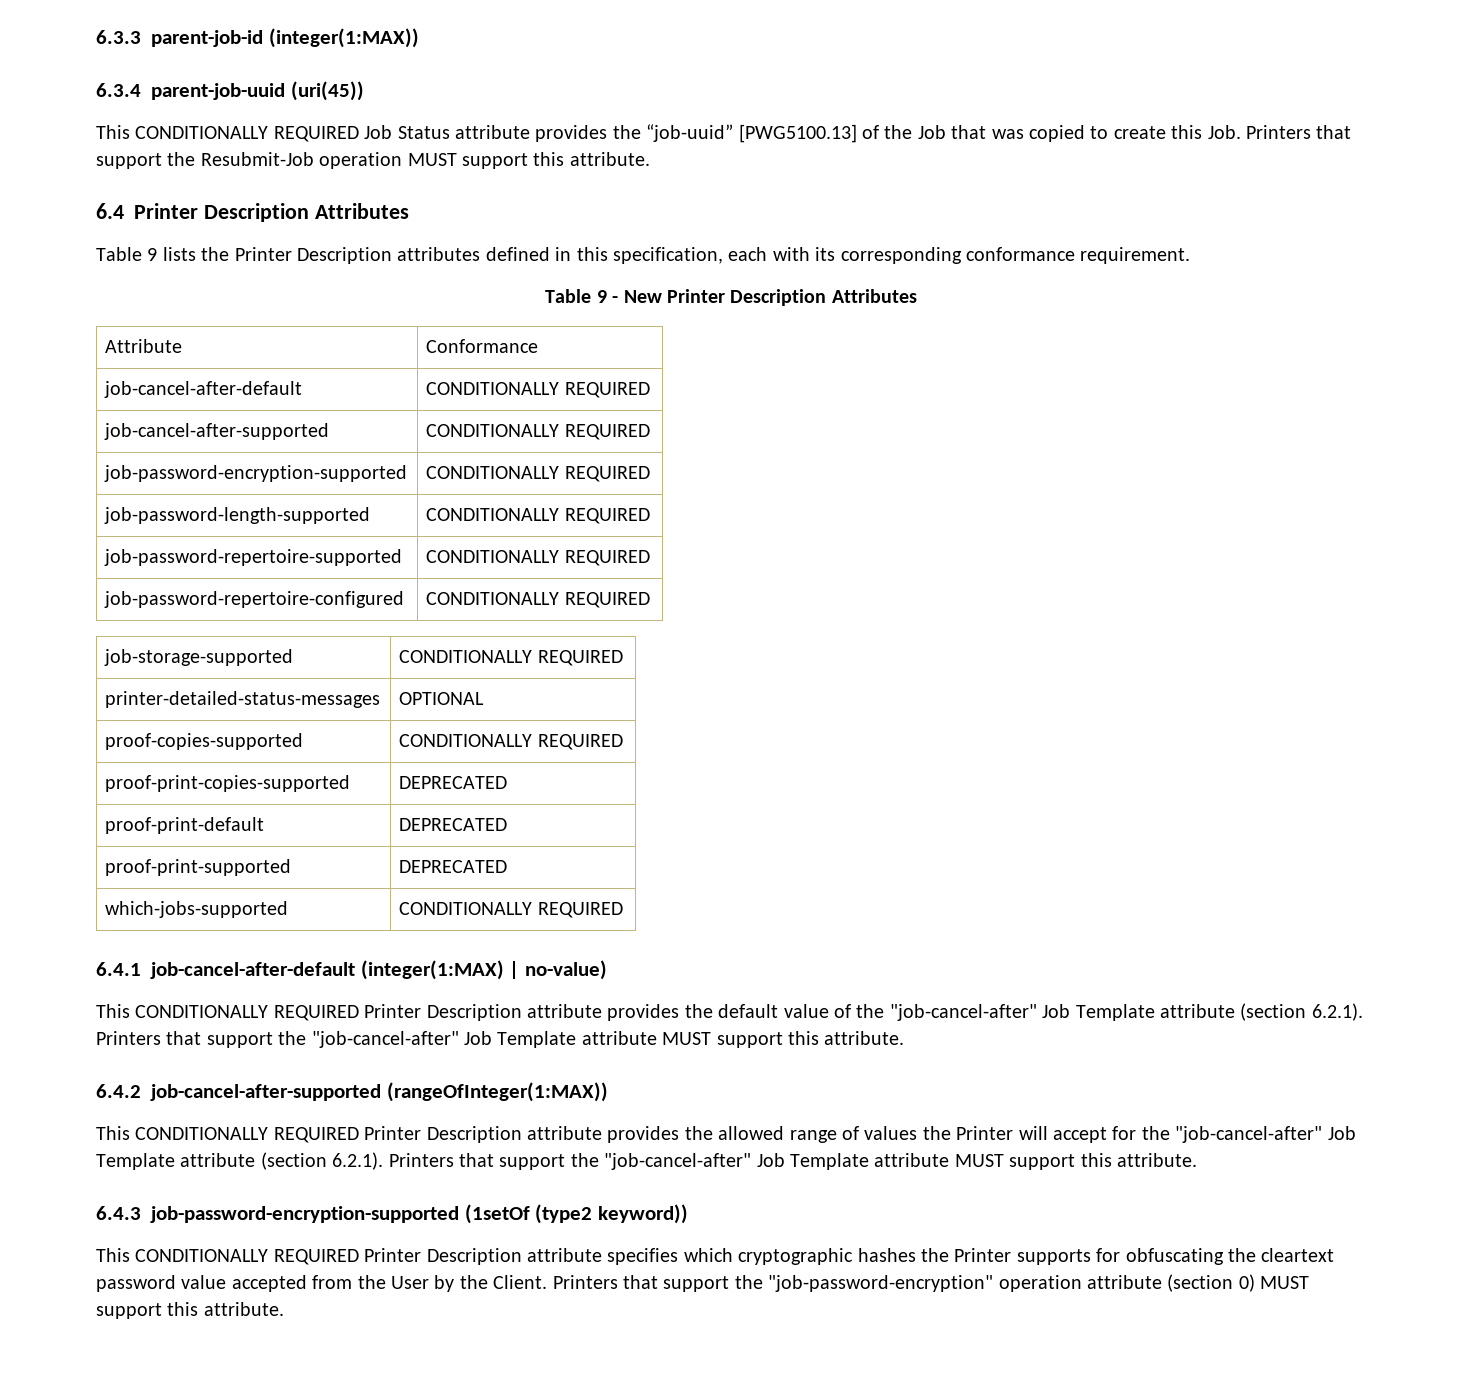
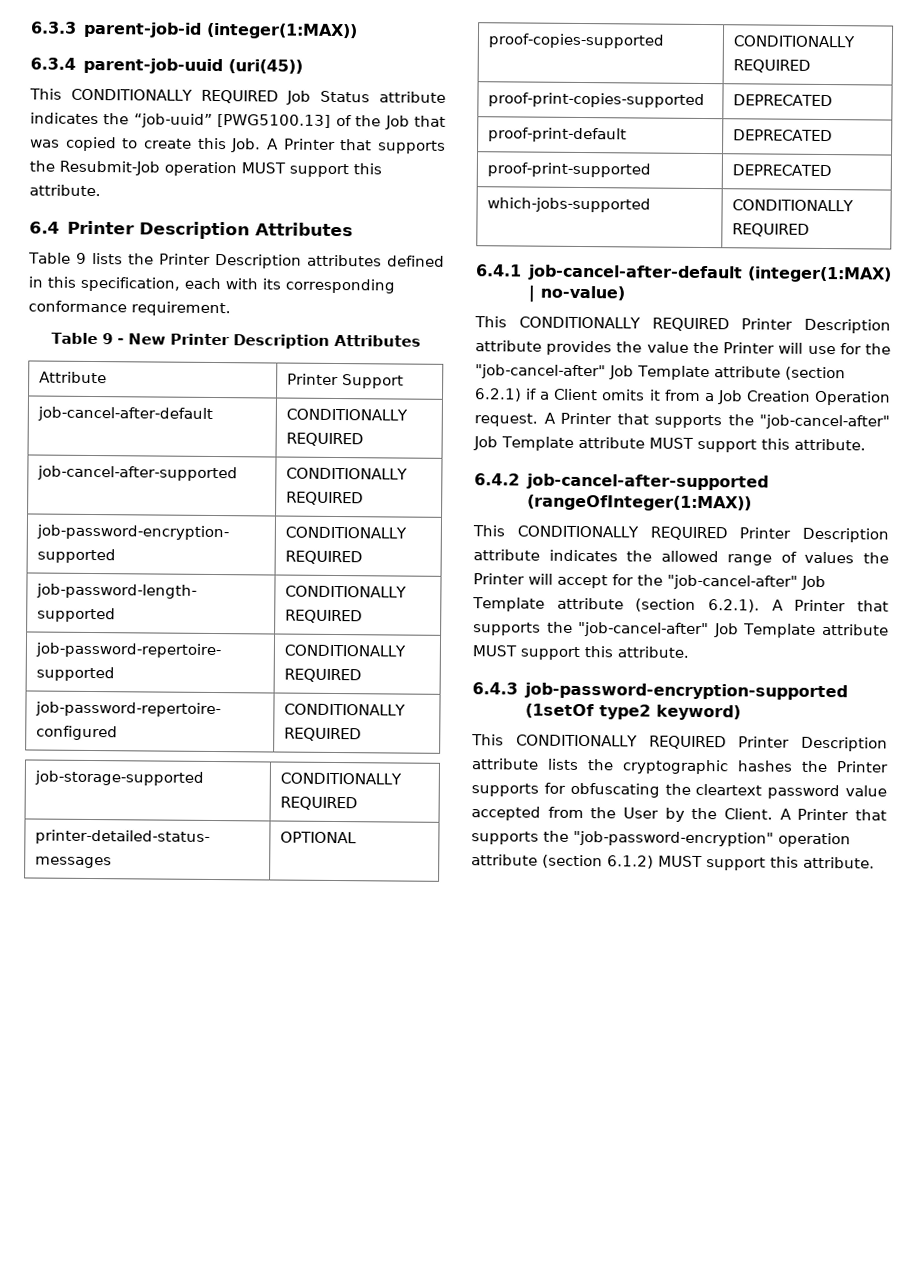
- This CONDITIONALLY REQUIRED Job Status attribute provides the “job-uuid” [PWG5100.13] of the Job that was copied to create this Job. Printers that support the Resubmit-Job operation MUST support this attribute.
+ This CONDITIONALLY REQUIRED Job Status attribute indicates the “job-uuid” [PWG5100.13] of the Job that was copied to create this Job. A Printer that supports the Resubmit-Job operation MUST support this attribute.
- Attribute | Conformance
+ Attribute | Printer Support
- This CONDITIONALLY REQUIRED Printer Description attribute provides the default value of the "job-cancel-after" Job Template attribute (section 6.2.1). Printers that support the "job-cancel-after" Job Template attribute MUST support this attribute.
+ This CONDITIONALLY REQUIRED Printer Description attribute provides the value the Printer will use for the "job-cancel-after" Job Template attribute (section 6.2.1) if a Client omits it from a Job Creation Operation request. A Printer that supports the "job-cancel-after" Job Template attribute MUST support this attribute.
- This CONDITIONALLY REQUIRED Printer Description attribute provides the allowed range of values the Printer will accept for the "job-cancel-after" Job Template attribute (section 6.2.1). Printers that support the "job-cancel-after" Job Template attribute MUST support this attribute.
+ This CONDITIONALLY REQUIRED Printer Description attribute indicates the allowed range of values the Printer will accept for the "job-cancel-after" Job Template attribute (section 6.2.1). A Printer that supports the "job-cancel-after" Job Template attribute MUST support this attribute.
- 6.4.3 job-password-encryption-supported (1setOf (type2 keyword))
- This CONDITIONALLY REQUIRED Printer Description attribute specifies which cryptographic hashes the Printer supports for obfuscating the cleartext password value accepted from the User by the Client.
+ 6.4.3 job-password-encryption-supported (1setOf type2 keyword)
+ This CONDITIONALLY REQUIRED Printer Description attribute lists the cryptographic hashes the Printer supports for obfuscating the cleartext password value accepted from the User by the Client.
- Printers that support the "job-password-encryption" operation attribute (section 0) MUST support this attribute.
+ A Printer that supports the "job-password-encryption" operation attribute (section 6.1.2) MUST support this attribute.

